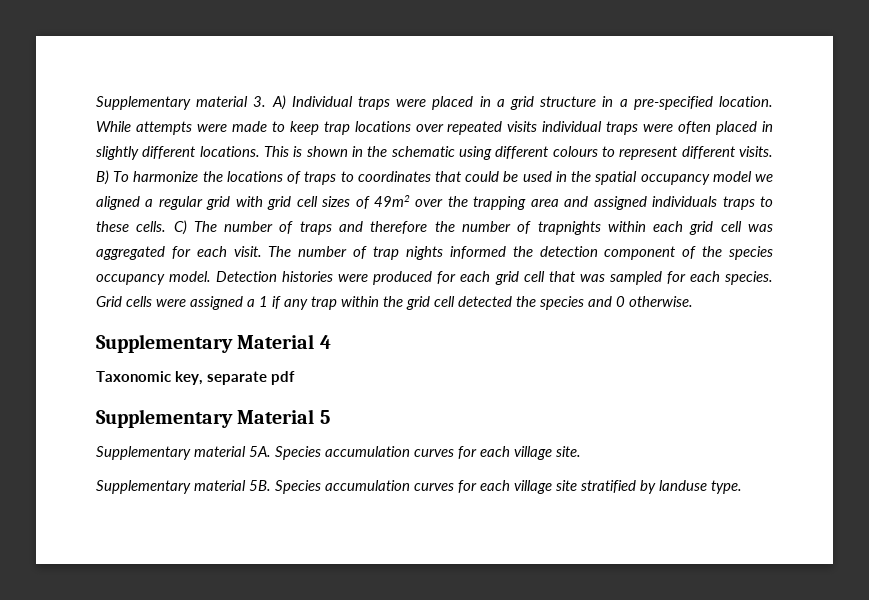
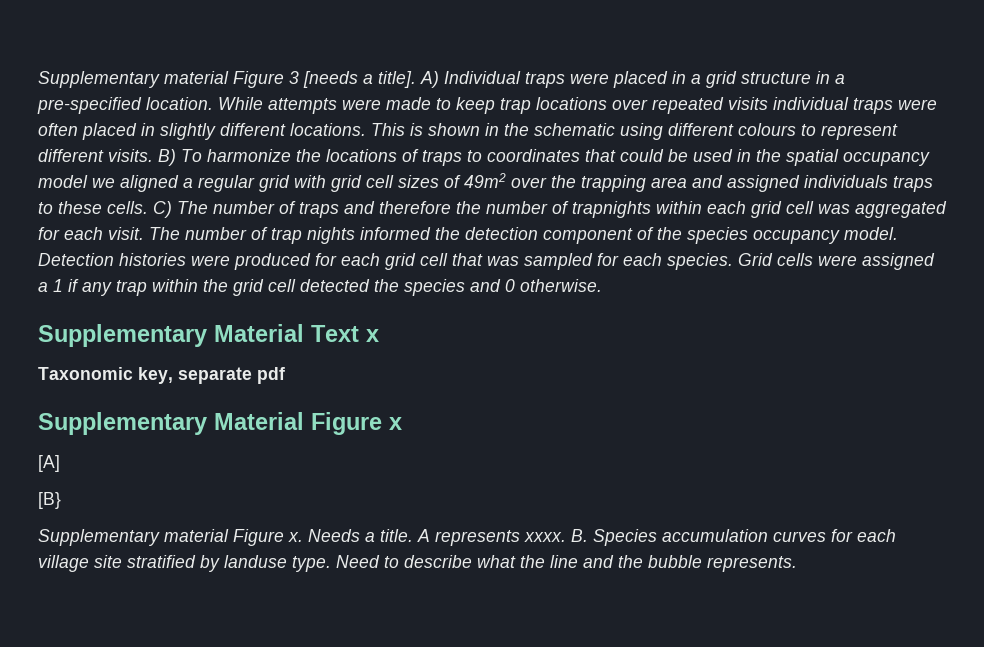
- Supplementary material 3. A) Individual traps were placed in a grid structure in a pre-specified location.
+ Supplementary material Figure 3 [needs a title]. A) Individual traps were placed in a grid structure in a pre-specified location.
- Supplementary Material 4
+ Supplementary Material Text x
- Supplementary Material 5
- Supplementary material 5A. Species accumulation curves for each village site.
- Supplementary material 5B. Species accumulation curves for each village site stratified by landuse type.
+ Supplementary Material Figure x
+ [A]
+ [B}
+ Supplementary material Figure x. Needs a title. A represents xxxx. B. Species accumulation curves for each village site stratified by landuse type.
+ Need to describe what the line and the bubble represents.

